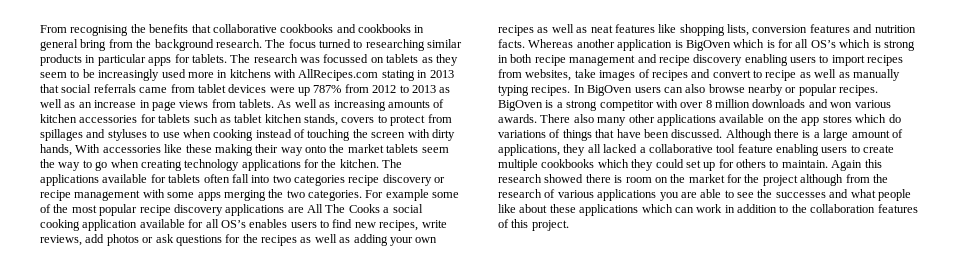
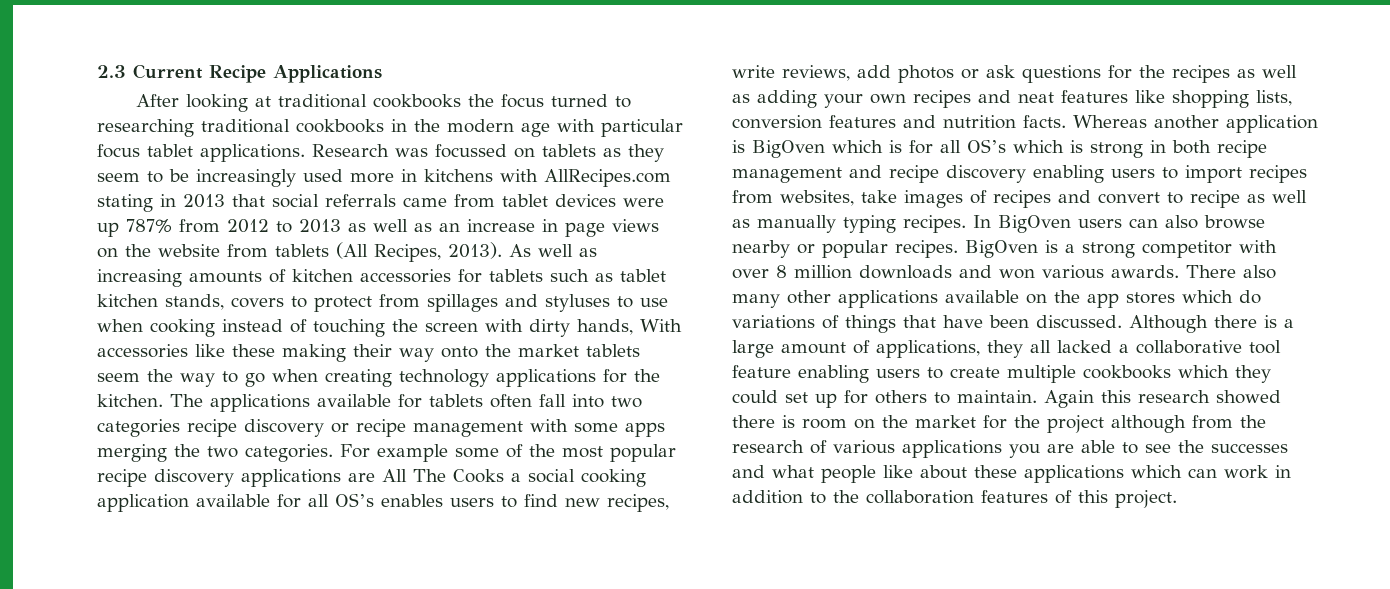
- From recognising the benefits that collaborative cookbooks and cookbooks in general bring from the background research. The focus turned to researching similar products in particular apps for tablets. The research was focussed on tablets as they seem to be increasingly used more in kitchens with AllRecipes.com stating in 2013 that social referrals came from tablet devices were up 787% from 2012 to 2013 as well as an increase in page views from tablets.
+ 2.3 Current Recipe Applications
+ After looking at traditional cookbooks the focus turned to researching traditional cookbooks in the modern age with particular focus tablet applications. Research was focussed on tablets as they seem to be increasingly used more in kitchens with AllRecipes.com stating in 2013 that social referrals came from tablet devices were up 787% from 2012 to 2013 as well as an increase in page views on the website from tablets (All Recipes, 2013).
- For example some of the most popular recipe discovery applications are All The Cooks a social cooking application available for all OS’s enables users to find new recipes, write reviews, add photos or ask questions for the recipes as well as adding your own recipes as well as neat features like shopping lists, conversion features and nutrition facts.
+ For example some of the most popular recipe discovery applications are All The Cooks a social cooking application available for all OS’s enables users to find new recipes, write reviews, add photos or ask questions for the recipes as well as adding your own recipes and neat features like shopping lists, conversion features and nutrition facts.

